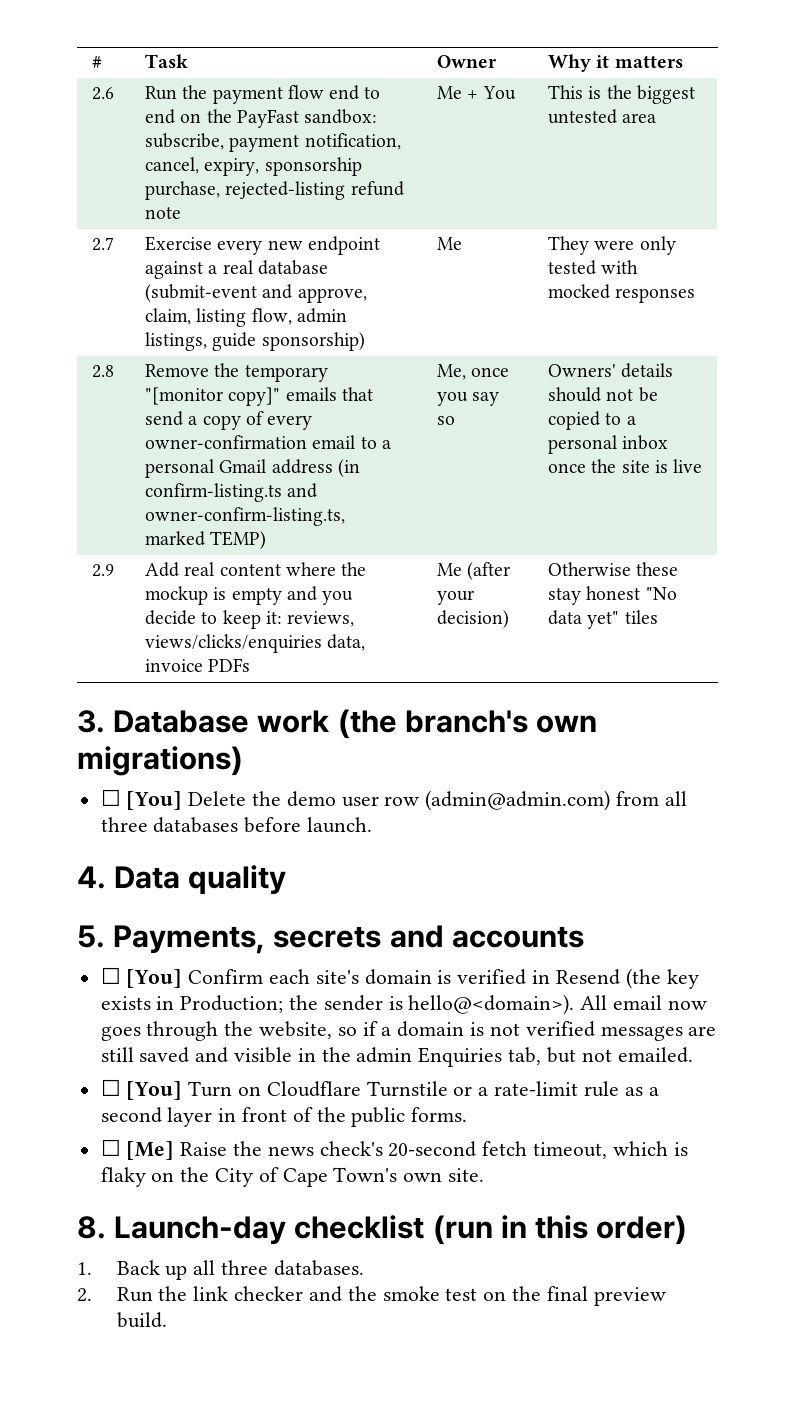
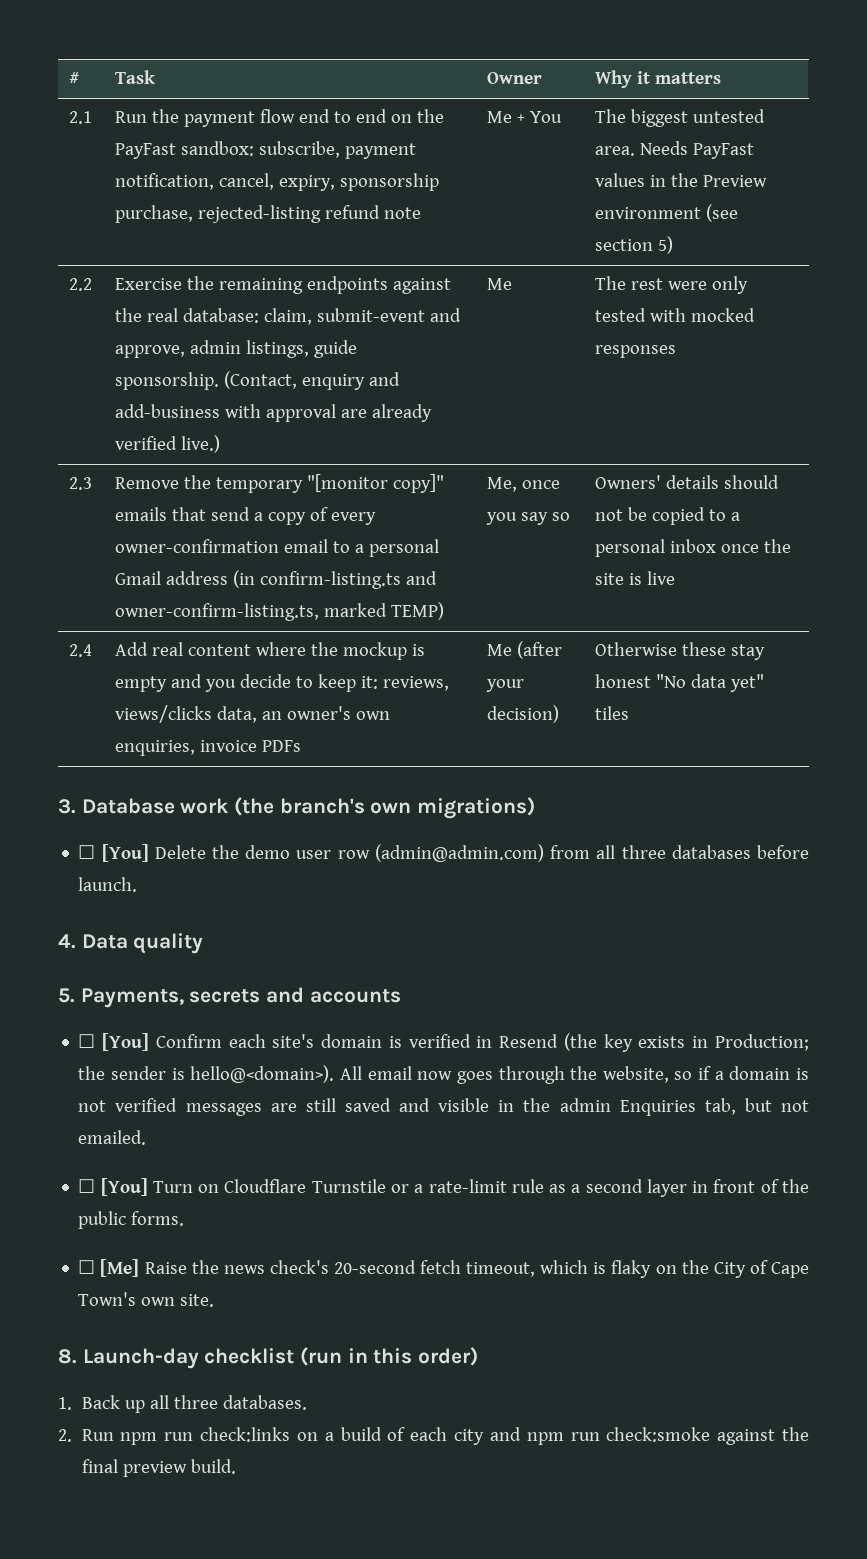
- 2.6 | Run the payment flow end to end on the PayFast sandbox: subscribe, payment notification, cancel, expiry, sponsorship purchase, rejected-listing refund note | Me + You | This is the biggest untested area
- 2.7 | Exercise every new endpoint against a real database (submit-event and approve, claim, listing flow, admin listings, guide sponsorship) | Me | They were only tested with mocked responses
+ 2.1 | Run the payment flow end to end on the PayFast sandbox: subscribe, payment notification, cancel, expiry, sponsorship purchase, rejected-listing refund note | Me + You | The biggest untested area. Needs PayFast values in the Preview environment (see section 5)
+ 2.2 | Exercise the remaining endpoints against the real database: claim, submit-event and approve, admin listings, guide sponsorship. (Contact, enquiry and add-business with approval are already verified live.) | Me | The rest were only tested with mocked responses
- 2.8
+ 2.3
- 2.9 | Add real content where the mockup is empty and you decide to keep it: reviews, views/clicks/enquiries data, invoice PDFs | Me (after your decision) | Otherwise these stay honest "No data yet" tiles
+ 2.4 | Add real content where the mockup is empty and you decide to keep it: reviews, views/clicks data, an owner's own enquiries, invoice PDFs | Me (after your decision) | Otherwise these stay honest "No data yet" tiles
- 2. Run the link checker and the smoke test on the final preview build.
+ 2. Run npm run check:links on a build of each city and npm run check:smoke against the final preview build.

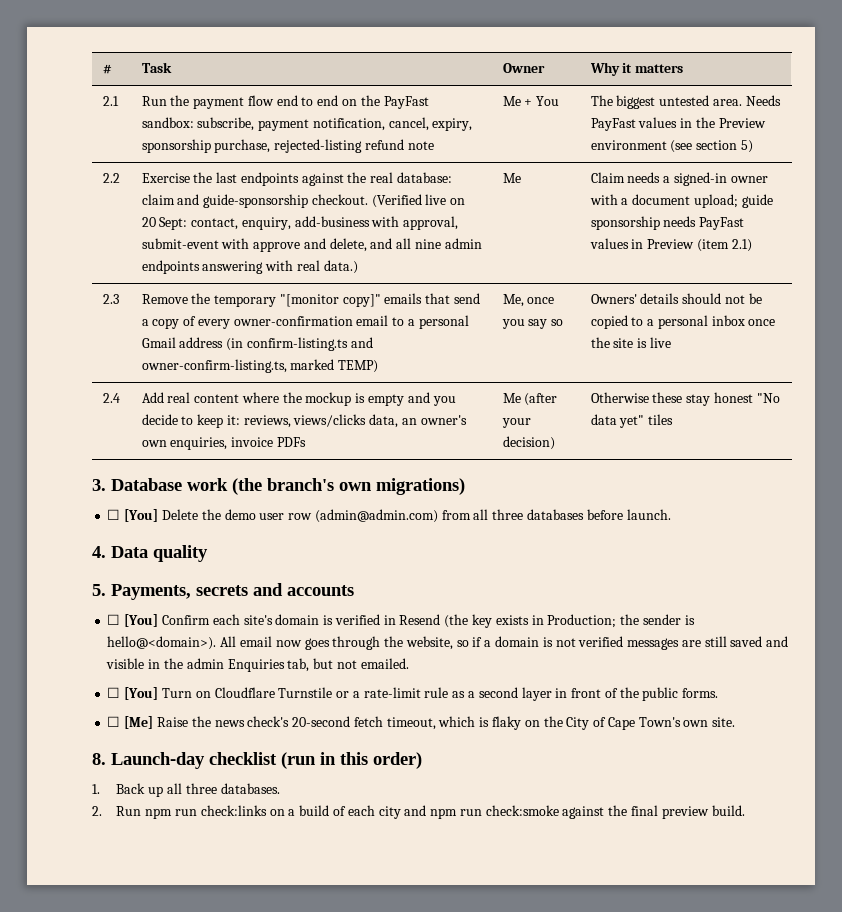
- Exercise the remaining endpoints against the real database: claim, submit-event and approve, admin listings, guide sponsorship. (Contact, enquiry and add-business with approval are already verified live.) | Me | The rest were only tested with mocked responses
+ Exercise the last endpoints against the real database: claim and guide-sponsorship checkout. (Verified live on 20 Sept: contact, enquiry, add-business with approval, submit-event with approve and delete, and all nine admin endpoints answering with real data.) | Me | Claim needs a signed-in owner with a document upload; guide sponsorship needs PayFast values in Preview (item 2.1)

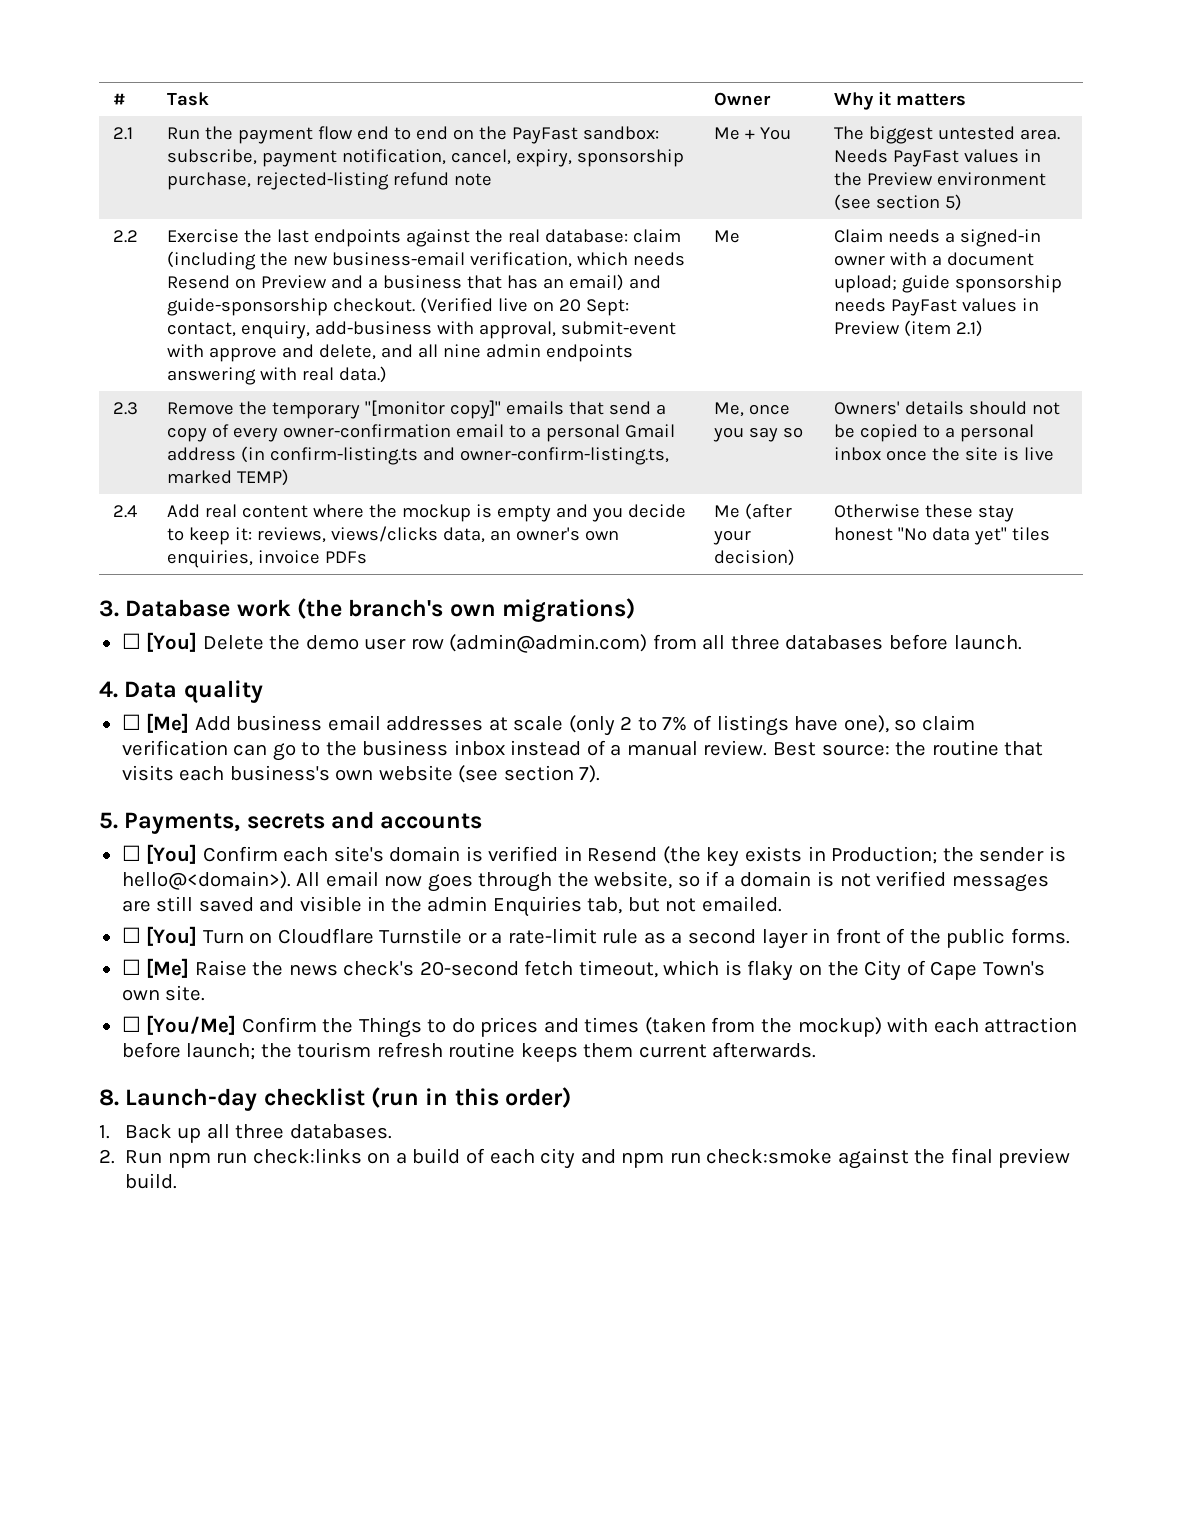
- Exercise the last endpoints against the real database: claim and guide-sponsorship checkout.
+ Exercise the last endpoints against the real database: claim (including the new business-email verification, which needs Resend on Preview and a business that has an email) and guide-sponsorship checkout.
+ ☐ [Me] Add business email addresses at scale (only 2 to 7% of listings have one), so claim verification can go to the business inbox instead of a manual review. Best source: the routine that visits each business's own website (see section 7).
+ ☐ [You/Me] Confirm the Things to do prices and times (taken from the mockup) with each attraction before launch; the tourism refresh routine keeps them current afterwards.

